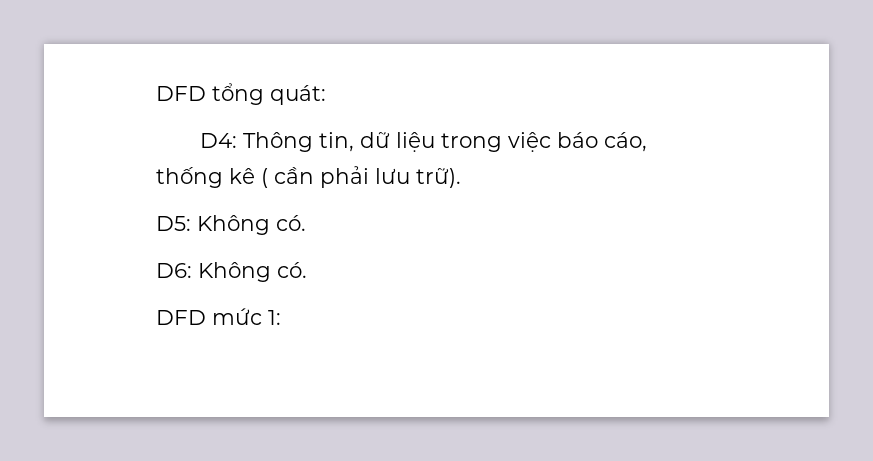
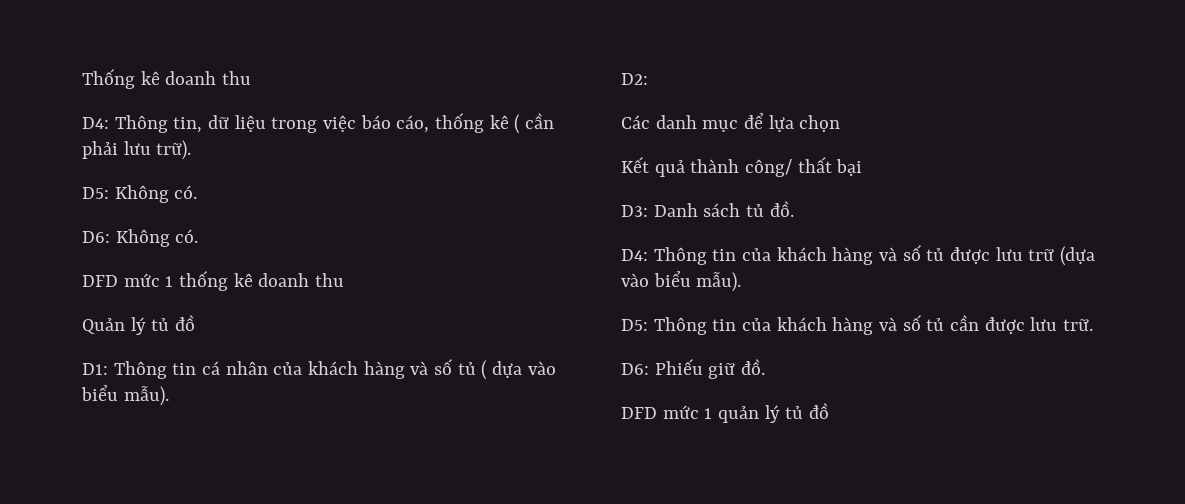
- DFD tổng quát:
+ Thống kê doanh thu
- DFD mức 1:
+ DFD mức 1 thống kê doanh thu
+ Quản lý tủ đồ
+ D1: Thông tin cá nhân của khách hàng và số tủ ( dựa vào biểu mẫu).
+ D2:
+ Các danh mục để lựa chọn
+ Kết quả thành công/ thất bại
+ D3: Danh sách tủ đồ.
+ D4: Thông tin của khách hàng và số tủ được lưu trữ (dựa vào biểu mẫu).
+ D5: Thông tin của khách hàng và số tủ cần được lưu trữ.
+ D6: Phiếu giữ đồ.
+ DFD mức 1 quản lý tủ đồ

